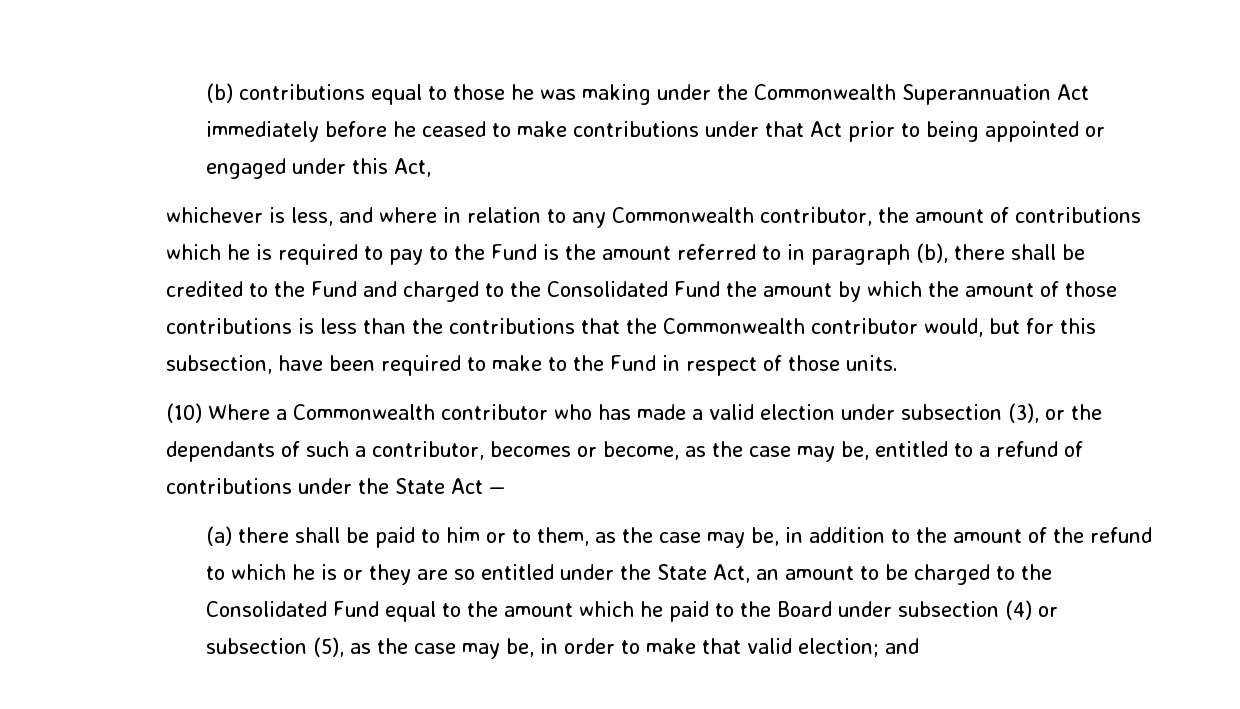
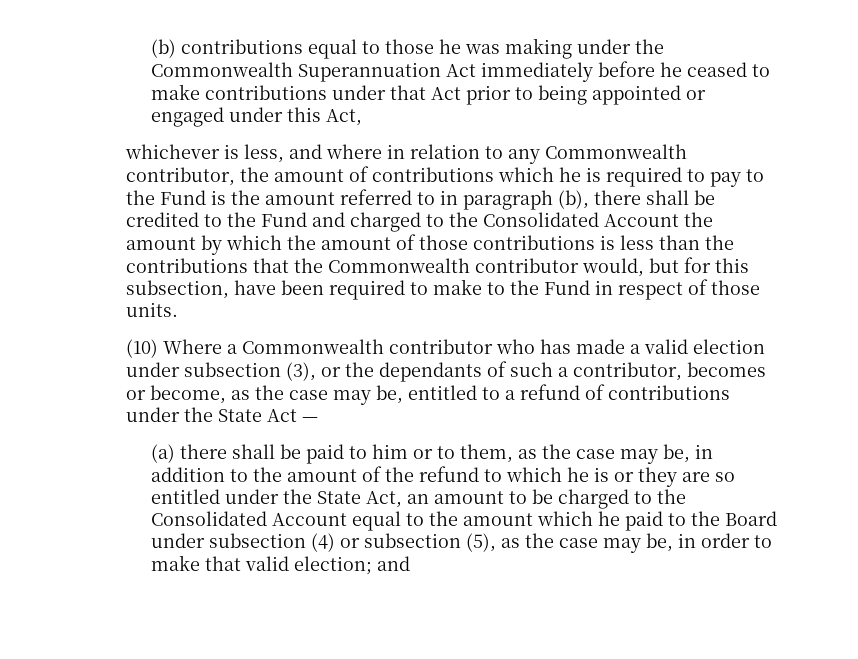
- whichever is less, and where in relation to any Commonwealth contributor, the amount of contributions which he is required to pay to the Fund is the amount referred to in paragraph (b), there shall be credited to the Fund and charged to the Consolidated Fund the amount by which the amount of those contributions is less than the contributions that the Commonwealth contributor would, but for this subsection, have been required to make to the Fund in respect of those units.
+ whichever is less, and where in relation to any Commonwealth contributor, the amount of contributions which he is required to pay to the Fund is the amount referred to in paragraph (b), there shall be credited to the Fund and charged to the Consolidated Account the amount by which the amount of those contributions is less than the contributions that the Commonwealth contributor would, but for this subsection, have been required to make to the Fund in respect of those units.
- (a) there shall be paid to him or to them, as the case may be, in addition to the amount of the refund to which he is or they are so entitled under the State Act, an amount to be charged to the Consolidated Fund equal to the amount which he paid to the Board under subsection (4) or subsection (5), as the case may be, in order to make that valid election;
+ (a) there shall be paid to him or to them, as the case may be, in addition to the amount of the refund to which he is or they are so entitled under the State Act, an amount to be charged to the Consolidated Account equal to the amount which he paid to the Board under subsection (4) or subsection (5), as the case may be, in order to make that valid election;

